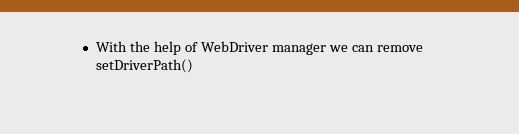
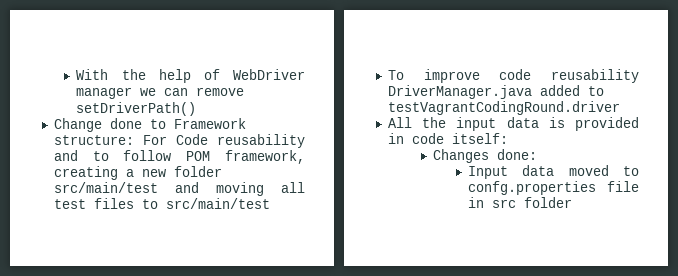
+ Change done to Framework structure: For Code reusability and to follow POM framework, creating a new folder src/main/test and moving all test files to src/main/test
+ To improve code reusability DriverManager.java added to testVagrantCodingRound.driver
+ All the input data is provided in code itself:
+ Changes done:
+ Input data moved to confg.properties file in src folder

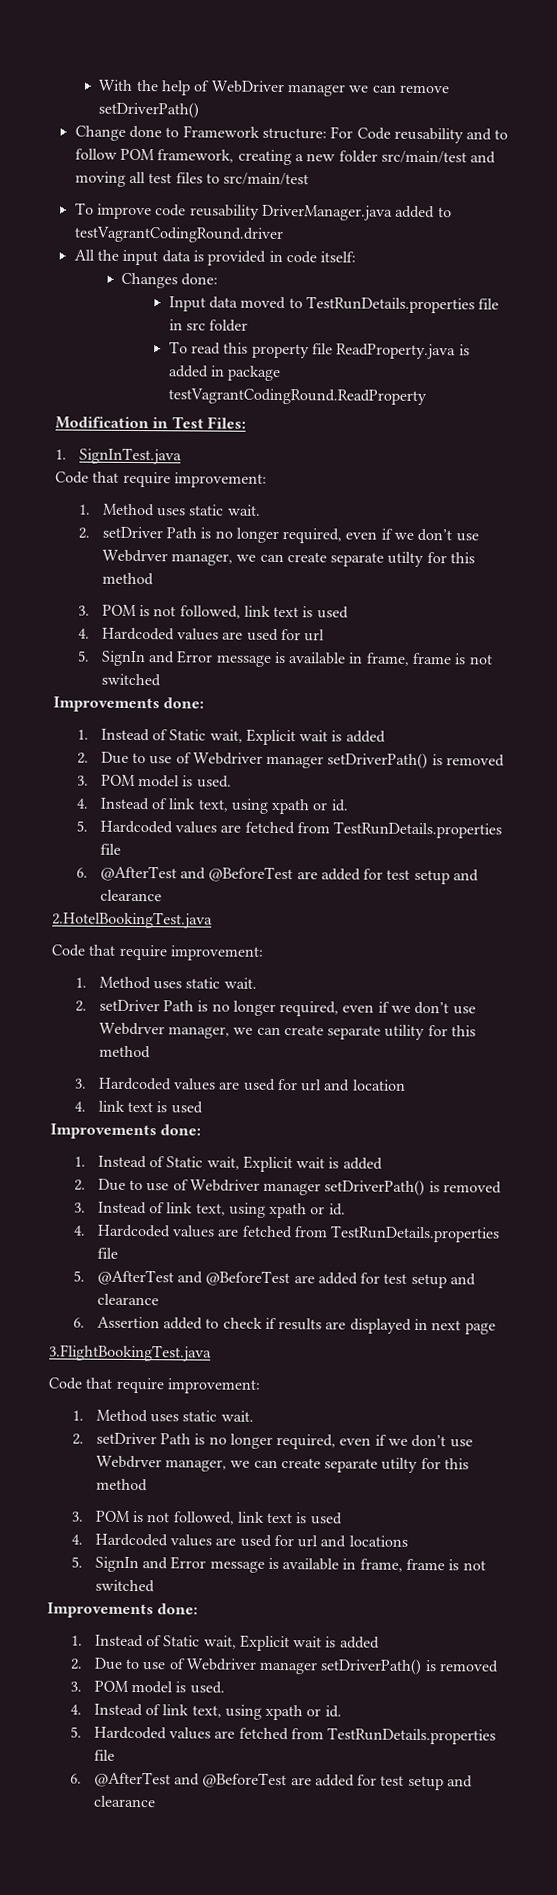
- Input data moved to confg.properties file in src folder
+ Input data moved to TestRunDetails.properties file in src folder
+ To read this property file ReadProperty.java is added in package testVagrantCodingRound.ReadProperty
+ Modification in Test Files:
+ 1. SignInTest.java
+ Code that require improvement:
+ 1. Method uses static wait.
+ 2. setDriver Path is no longer required, even if we don’t use Webdrver manager, we can create separate utilty for this method
+ 3. POM is not followed, link text is used
+ 4. Hardcoded values are used for url
+ 5. SignIn and Error message is available in frame, frame is not switched
+ Improvements done:
+ 1. Instead of Static wait, Explicit wait is added
+ 2. Due to use of Webdriver manager setDriverPath() is removed
+ 3. POM model is used.
+ 4. Instead of link text, using xpath or id.
+ 5. Hardcoded values are fetched from TestRunDetails.properties file
+ 6. @AfterTest and @BeforeTest are added for test setup and clearance
+ 2.HotelBookingTest.java
+ Code that require improvement:
+ 1. Method uses static wait.
+ 2. setDriver Path is no longer required, even if we don’t use Webdrver manager, we can create separate utility for this method
+ 3. Hardcoded values are used for url and location
+ 4. link text is used
+ Improvements done:
+ 1. Instead of Static wait, Explicit wait is added
+ 2. Due to use of Webdriver manager setDriverPath() is removed
+ 3. Instead of link text, using xpath or id.
+ 4. Hardcoded values are fetched from TestRunDetails.properties file
+ 5. @AfterTest and @BeforeTest are added for test setup and clearance
+ 6. Assertion added to check if results are displayed in next page
+ 3.FlightBookingTest.java
+ Code that require improvement:
+ 1. Method uses static wait.
+ 2. setDriver Path is no longer required, even if we don’t use Webdrver manager, we can create separate utilty for this method
+ 3. POM is not followed, link text is used
+ 4. Hardcoded values are used for url and locations
+ 5. SignIn and Error message is available in frame, frame is not switched
+ Improvements done:
+ 1. Instead of Static wait, Explicit wait is added
+ 2. Due to use of Webdriver manager setDriverPath() is removed
+ 3. POM model is used.
+ 4. Instead of link text, using xpath or id.
+ 5. Hardcoded values are fetched from TestRunDetails.properties file
+ 6. @AfterTest and @BeforeTest are added for test setup and clearance

